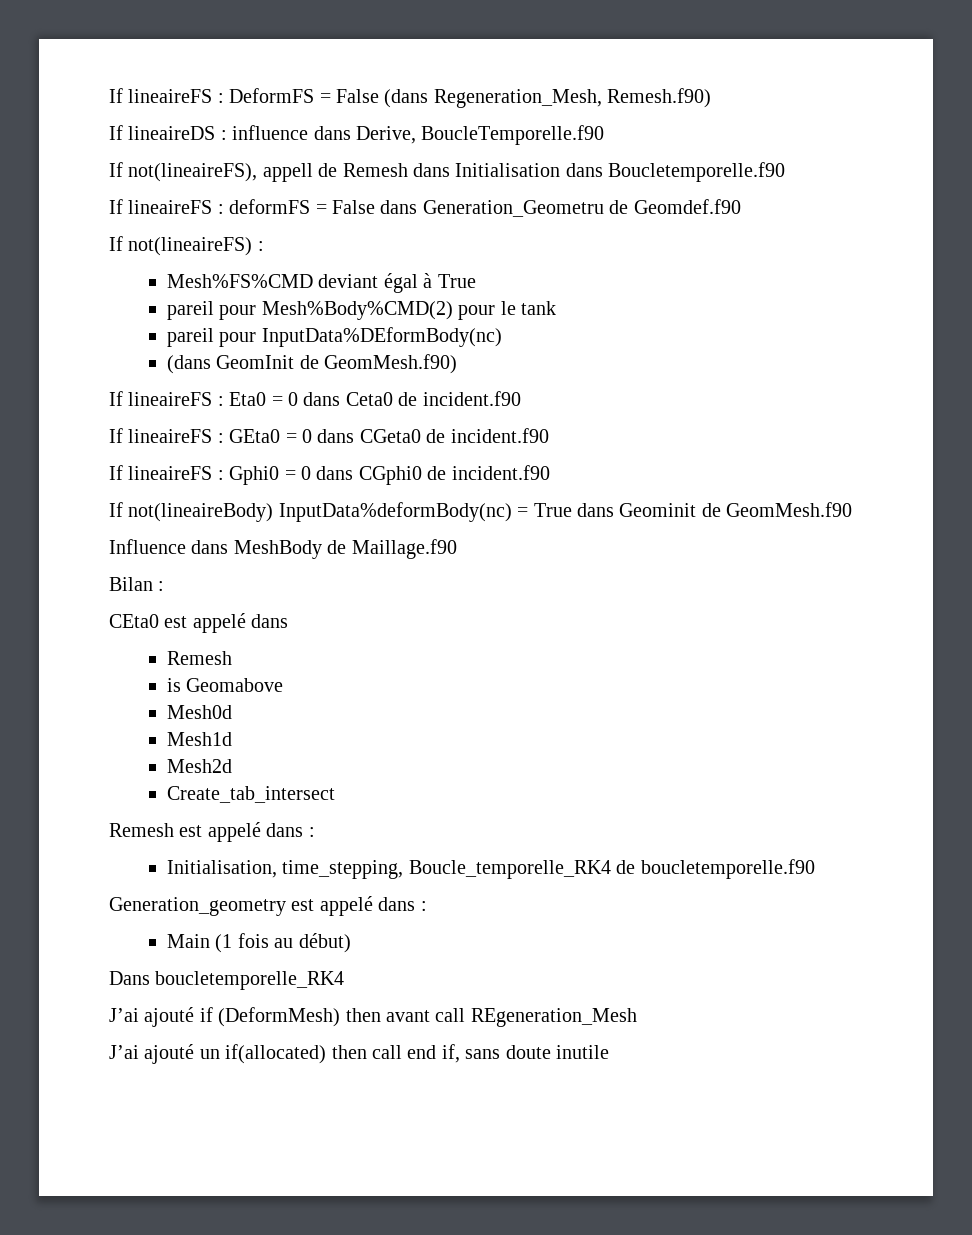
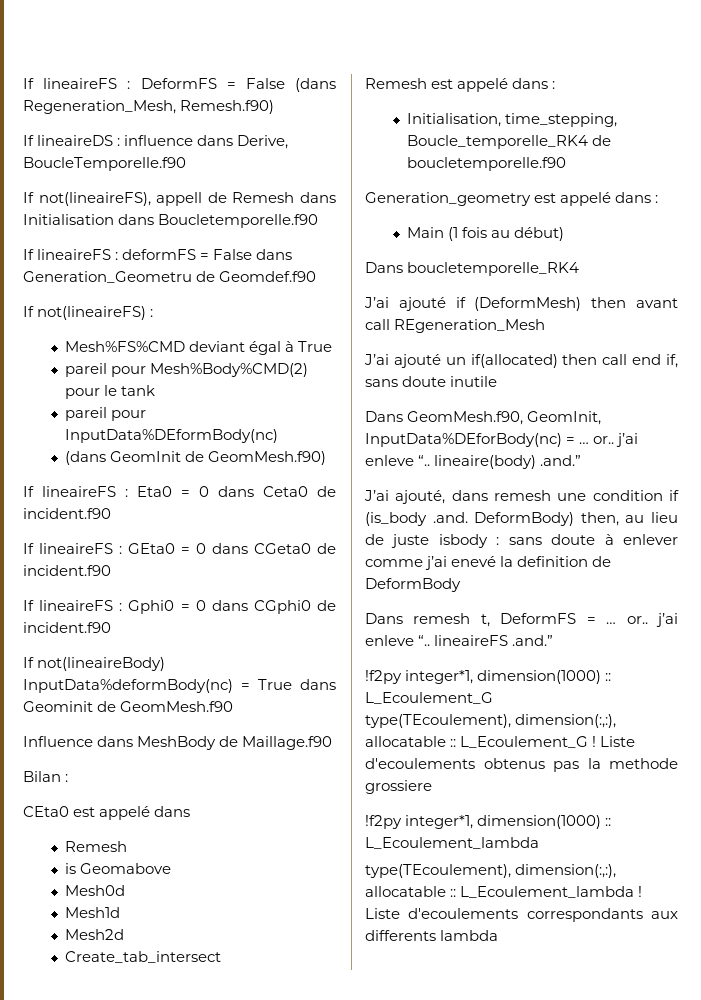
+ Dans GeomMesh.f90, GeomInit, InputData%DEforBody(nc) = … or.. j’ai enleve “.. lineaire(body) .and.”
+ J’ai ajouté, dans remesh une condition if (is_body .and. DeformBody) then, au lieu de juste isbody : sans doute à enlever comme j’ai enevé la definition de DeformBody
+ Dans remesh t, DeformFS = … or.. j’ai enleve “.. lineaireFS .and.”
+ !f2py integer*1, dimension(1000) :: L_Ecoulement_G
+ type(TEcoulement), dimension(:,:), allocatable :: L_Ecoulement_G ! Liste d'ecoulements obtenus pas la methode grossiere
+ !f2py integer*1, dimension(1000) :: L_Ecoulement_lambda
+ type(TEcoulement), dimension(:,:), allocatable :: L_Ecoulement_lambda ! Liste d'ecoulements correspondants aux differents lambda

